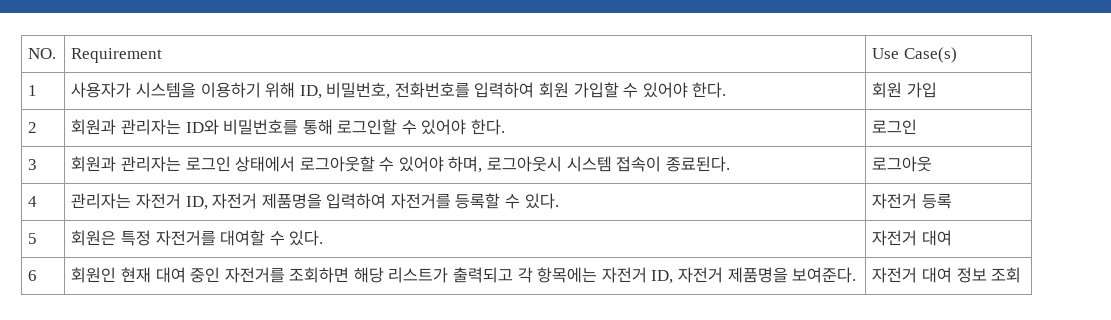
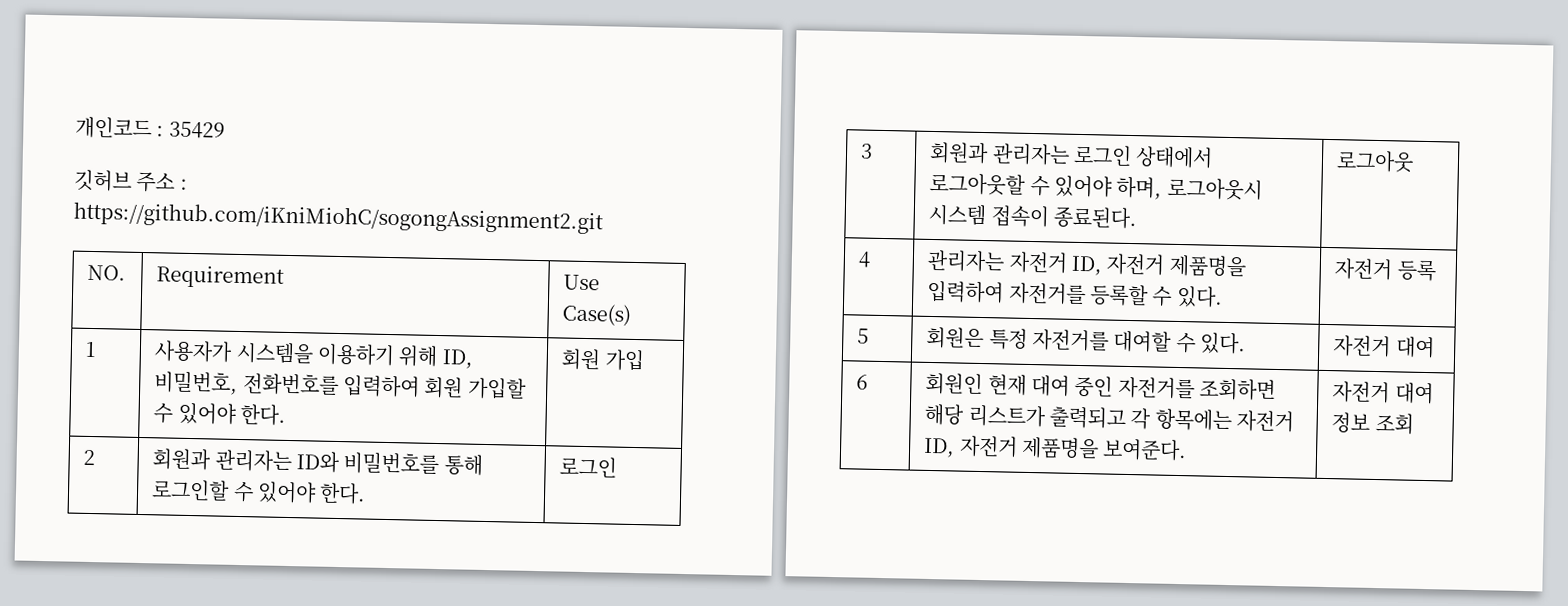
+ 개인코드 : 35429
+ 깃허브 주소 : https://github.com/iKniMiohC/sogongAssignment2.git

